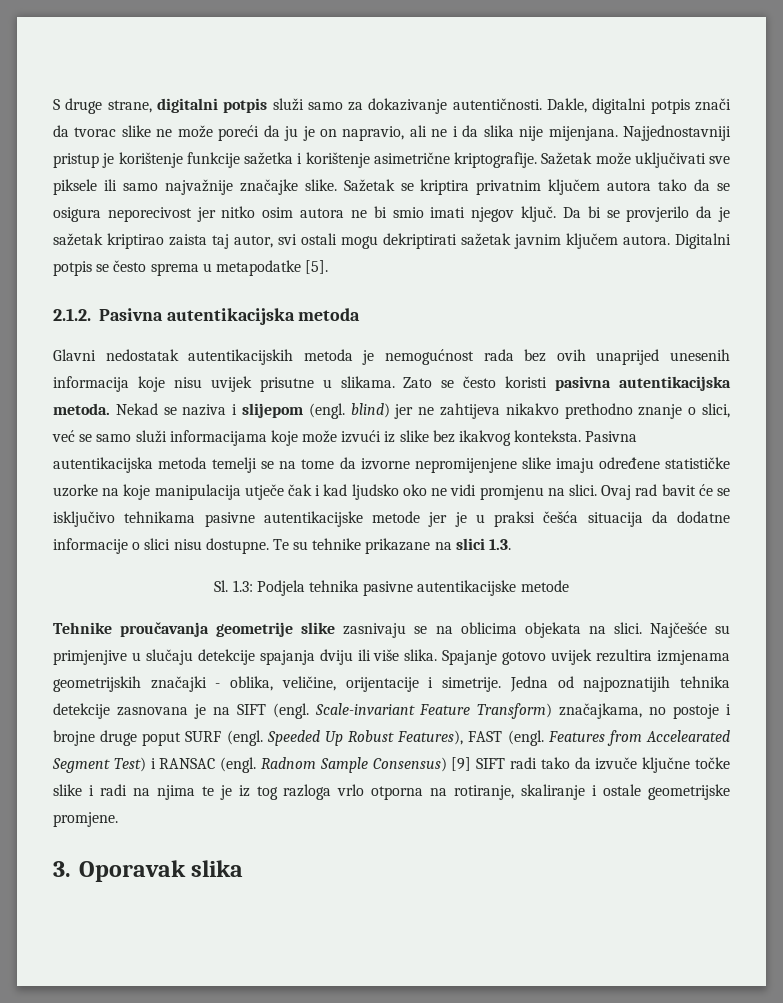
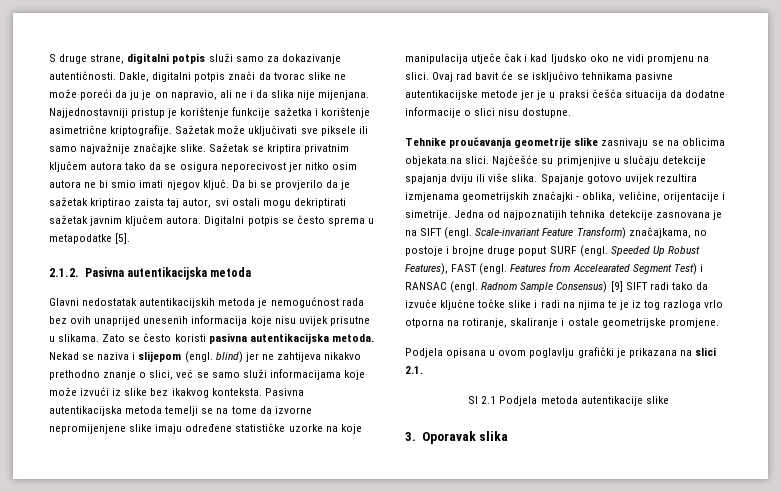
- Te su tehnike prikazane na slici 1.3.
- Sl. 1.3: Podjela tehnika pasivne autentikacijske metode
+ Podjela opisana u ovom poglavlju grafički je prikazana na slici 2.1.
+ Sl 2.1 Podjela metoda autentikacije slike

